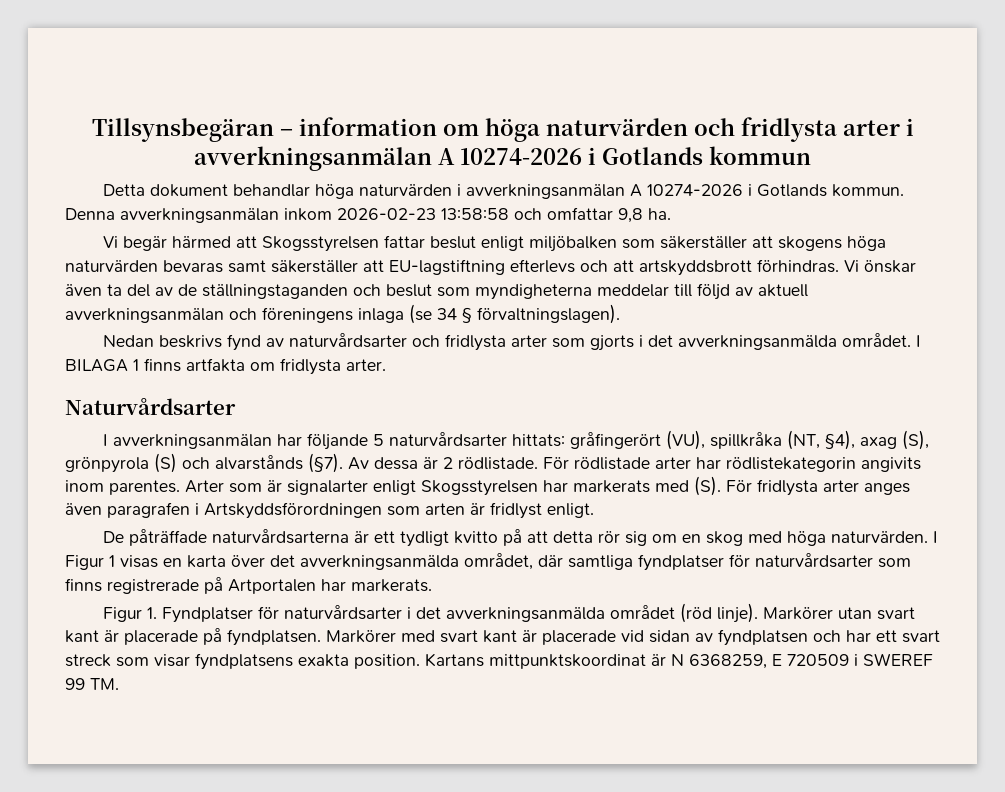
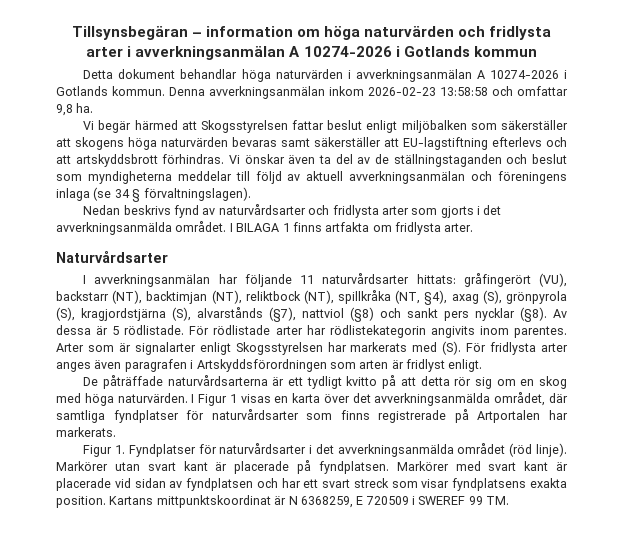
- I avverkningsanmälan har följande 5 naturvårdsarter hittats: gråfingerört (VU), spillkråka (NT, §4), axag (S), grönpyrola (S) och alvarstånds (§7).
+ I avverkningsanmälan har följande 11 naturvårdsarter hittats: gråfingerört (VU), backstarr (NT), backtimjan (NT), reliktbock (NT), spillkråka (NT, §4), axag (S), grönpyrola (S), kragjordstjärna (S), alvarstånds (§7), nattviol (§8) och sankt pers nycklar (§8).
- Av dessa är 2 rödlistade.
+ Av dessa är 5 rödlistade.

